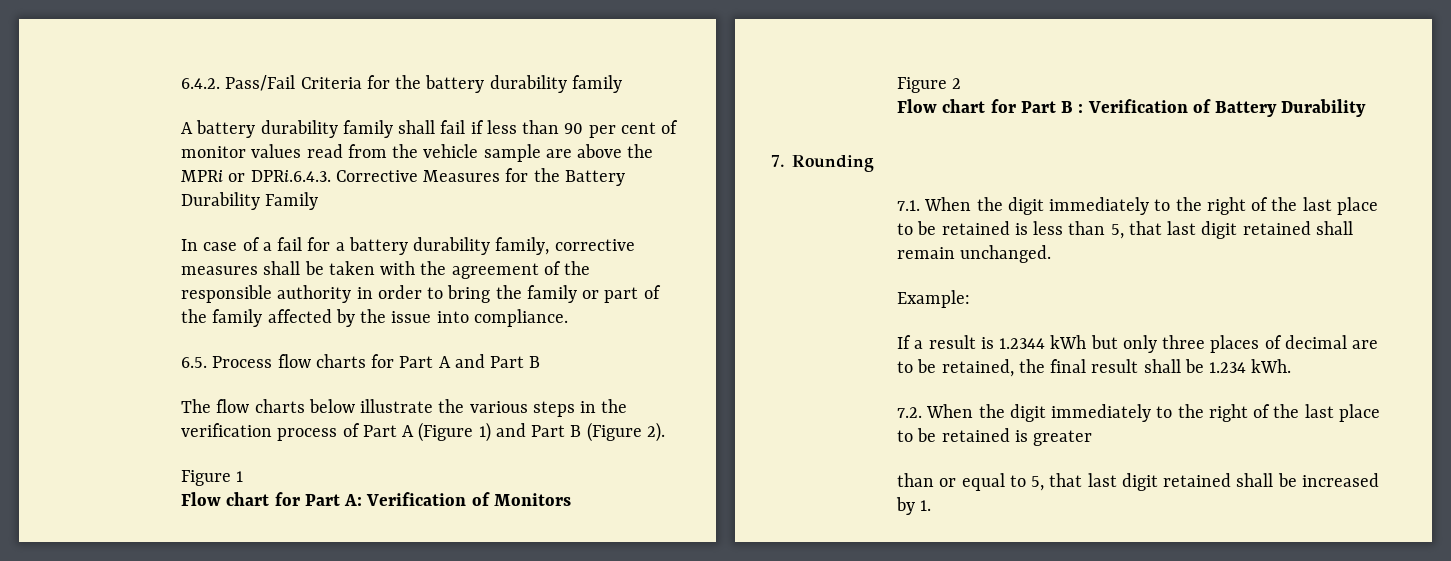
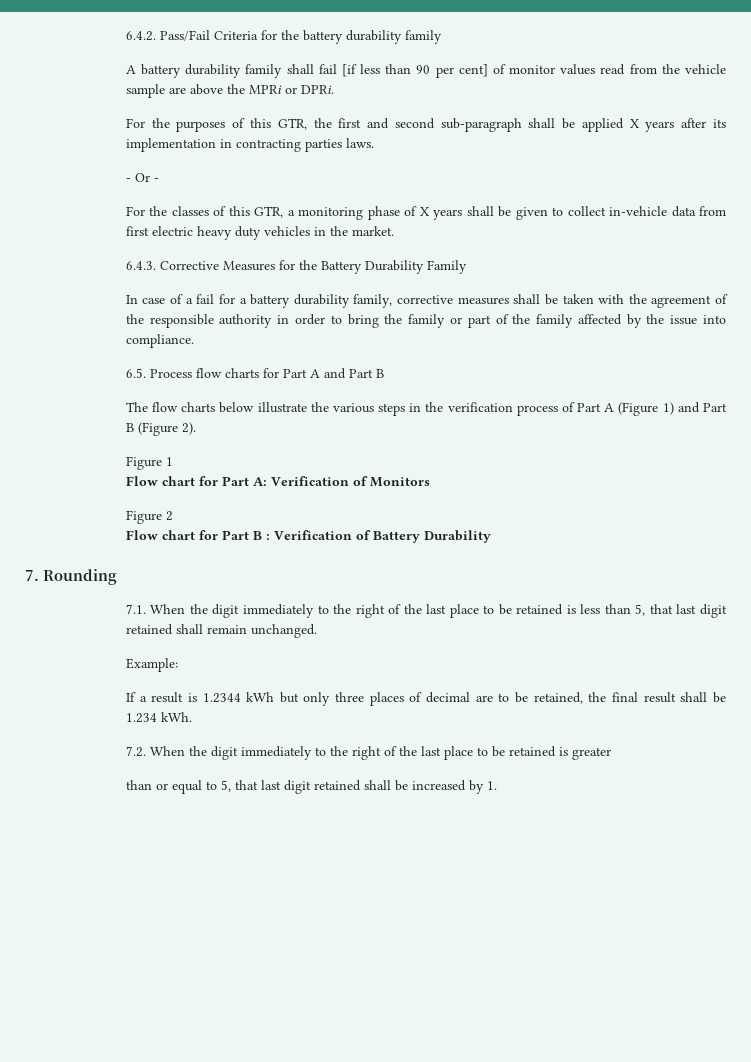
- A battery durability family shall fail if less than 90 per cent of monitor values read from the vehicle sample are above the MPRi or DPRi.6.4.3. Corrective Measures for the Battery Durability Family
+ A battery durability family shall fail [if less than 90 per cent] of monitor values read from the vehicle sample are above the MPRi or DPRi.
+ For the purposes of this GTR, the first and second sub-paragraph shall be applied X years after its implementation in contracting parties laws.
+ - Or -
+ For the classes of this GTR, a monitoring phase of X years shall be given to collect in-vehicle data from first electric heavy duty vehicles in the market.
+ 6.4.3. Corrective Measures for the Battery Durability Family

